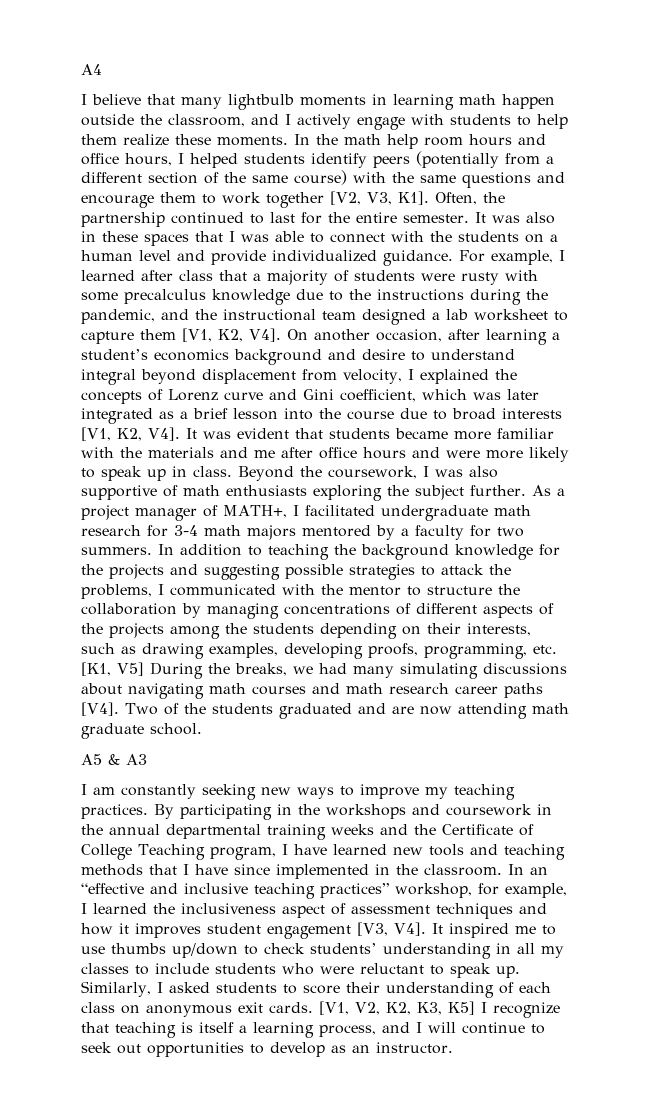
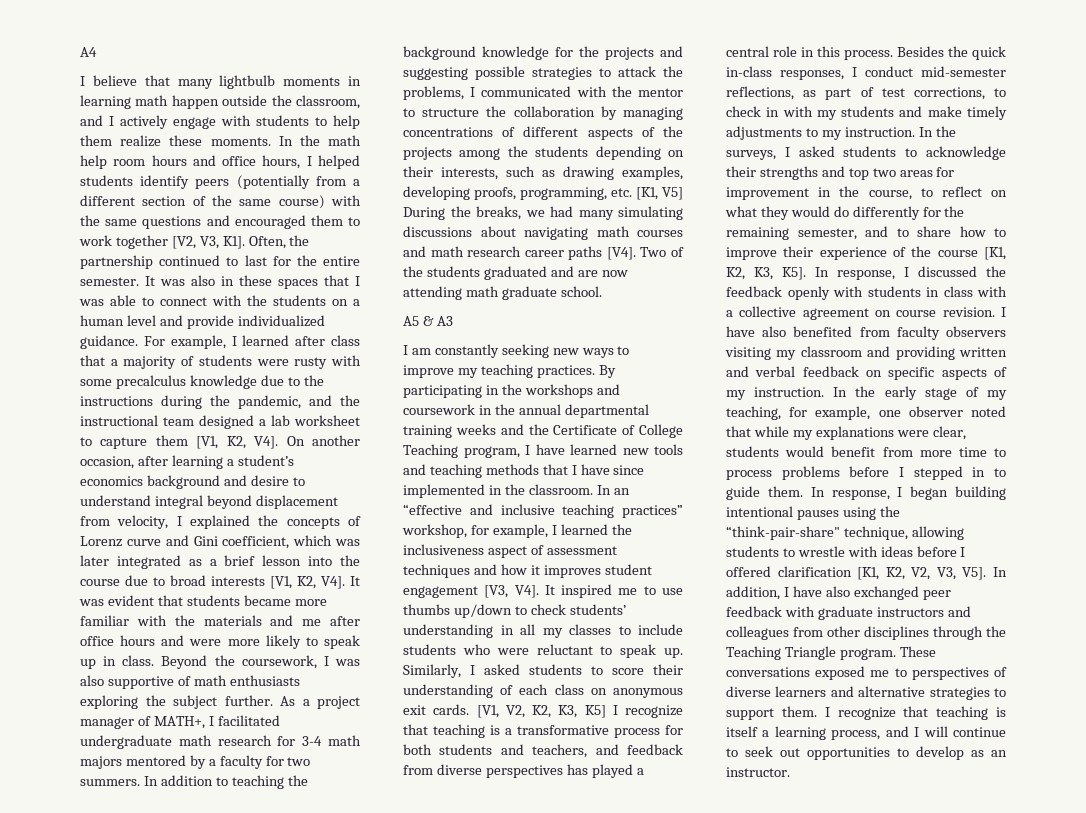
- In the math help room hours and office hours, I helped students identify peers (potentially from a different section of the same course) with the same questions and encourage them to work together [V2, V3, K1]. Often, the partnership continued to last for the entire semester.
+ In the math help room hours and office hours, I helped students identify peers (potentially from a different section of the same course) with the same questions and encouraged them to work together [V2, V3, K1]. Often, the partnership continued to last for the entire semester.
- [V1, V2, K2, K3, K5] I recognize that teaching is itself a learning process, and I will continue to seek out opportunities to develop as an instructor.
+ [V1, V2, K2, K3, K5] I recognize that teaching is a transformative process for both students and teachers, and feedback from diverse perspectives has played a central role in this process. Besides the quick in-class responses, I conduct mid-semester reflections, as part of test corrections, to check in with my students and make timely adjustments to my instruction. In the surveys, I asked students to acknowledge their strengths and top two areas for improvement in the course, to reflect on what they would do differently for the remaining semester, and to share how to improve their experience of the course [K1, K2, K3, K5]. In response, I discussed the feedback openly with students in class with a collective agreement on course revision. I have also benefited from faculty observers visiting my classroom and providing written and verbal feedback on specific aspects of my instruction. In the early stage of my teaching, for example, one observer noted that while my explanations were clear, students would benefit from more time to process problems before I stepped in to guide them. In response, I began building intentional pauses using the “think-pair-share" technique, allowing students to wrestle with ideas before I offered clarification [K1, K2, V2, V3, V5]. In addition, I have also exchanged peer feedback with graduate instructors and colleagues from other disciplines through the Teaching Triangle program. These conversations exposed me to perspectives of diverse learners and alternative strategies to support them. I recognize that teaching is itself a learning process, and I will continue to seek out opportunities to develop as an instructor.

